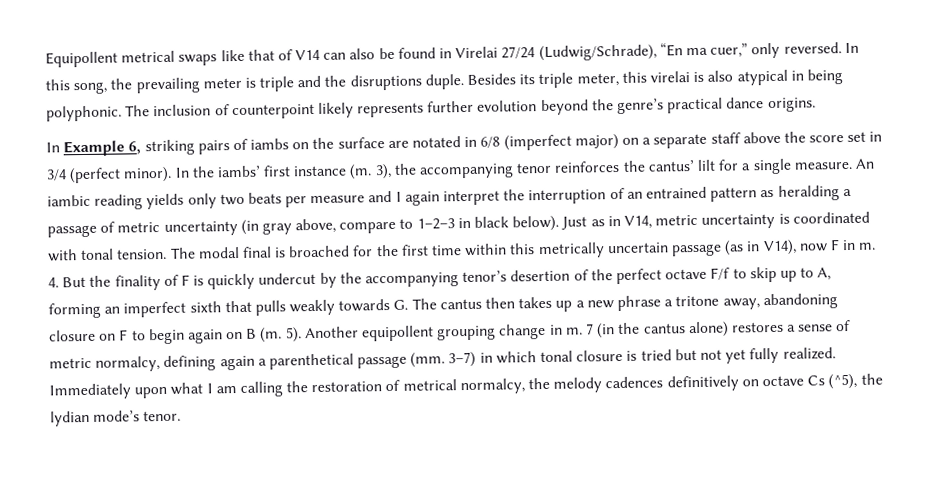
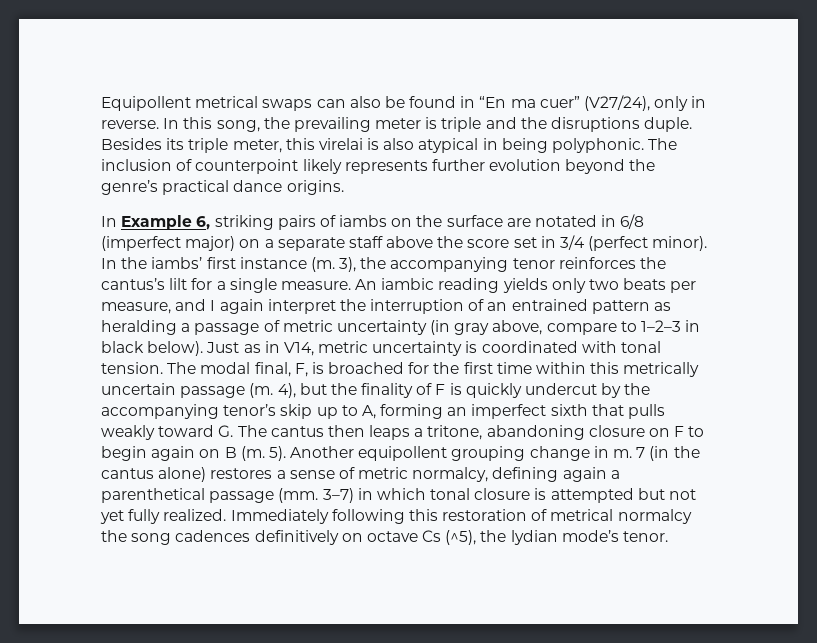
- Equipollent metrical swaps like that of V14 can also be found in Virelai 27/24 (Ludwig/Schrade), “En ma cuer,” only reversed.
+ Equipollent metrical swaps can also be found in “En ma cuer” (V27/24), only in reverse.
- 3), the accompanying tenor reinforces the cantus’ lilt for a single measure.
+ 3), the accompanying tenor reinforces the cantus’s lilt for a single measure.
- An iambic reading yields only two beats per measure and I again interpret the interruption of an entrained pattern as heralding a passage of metric uncertainty (in gray above, compare to 1–2–3 in black below).
+ An iambic reading yields only two beats per measure, and I again interpret the interruption of an entrained pattern as heralding a passage of metric uncertainty (in gray above, compare to 1–2–3 in black below).
- The modal final is broached for the first time within this metrically uncertain passage (as in V14), now F in m. 4. But the finality of F is quickly undercut by the accompanying tenor’s desertion of the perfect octave F/f to skip up to A, forming an imperfect sixth that pulls weakly towards G. The cantus then takes up a new phrase a tritone away, abandoning closure on F to begin again on B (m.
+ The modal final, F, is broached for the first time within this metrically uncertain passage (m. 4), but the finality of F is quickly undercut by the accompanying tenor’s skip up to A, forming an imperfect sixth that pulls weakly toward G. The cantus then leaps a tritone, abandoning closure on F to begin again on B (m.
- 3–7) in which tonal closure is tried but not yet fully realized.
+ 3–7) in which tonal closure is attempted but not yet fully realized.
- Immediately upon what I am calling the restoration of metrical normalcy, the melody cadences definitively on octave Cs (^5), the lydian mode’s tenor.
+ Immediately following this restoration of metrical normalcy the song cadences definitively on octave Cs (^5), the lydian mode’s tenor.

